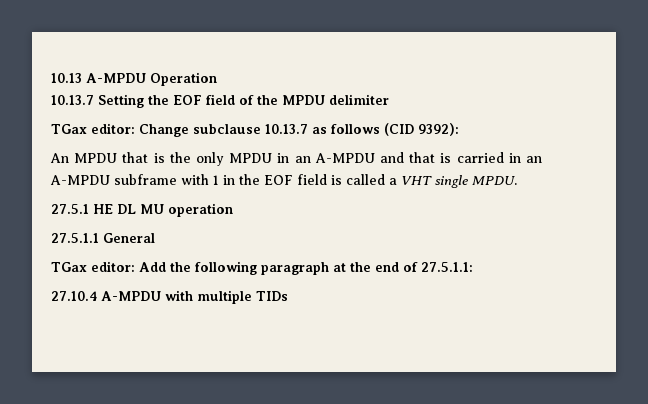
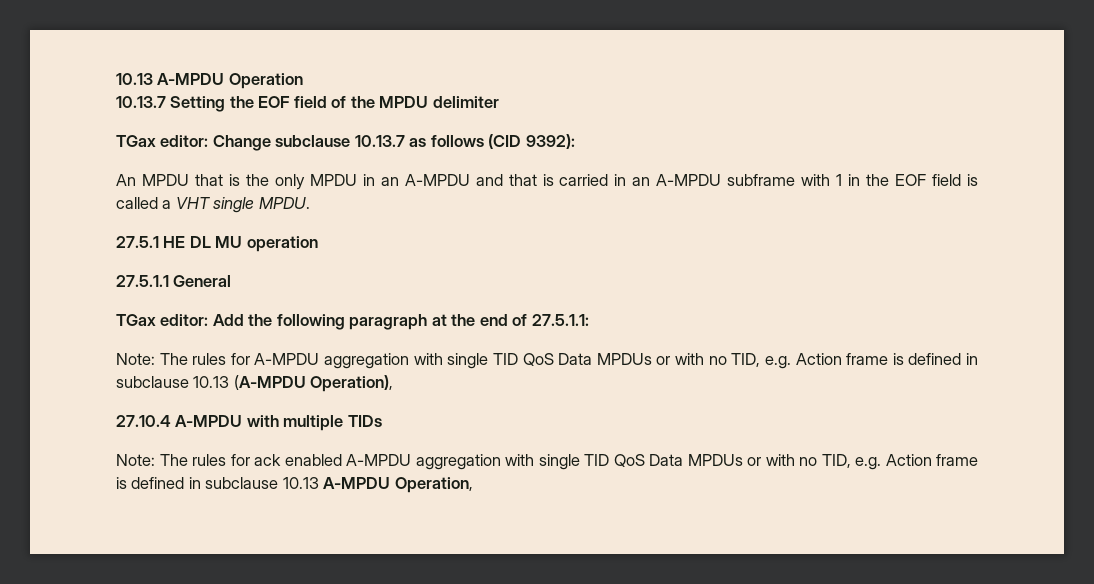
+ Note: The rules for A-MPDU aggregation with single TID QoS Data MPDUs or with no TID, e.g. Action frame is defined in subclause 10.13 (A-MPDU Operation),
+ Note: The rules for ack enabled A-MPDU aggregation with single TID QoS Data MPDUs or with no TID, e.g. Action frame is defined in subclause 10.13 A-MPDU Operation,

